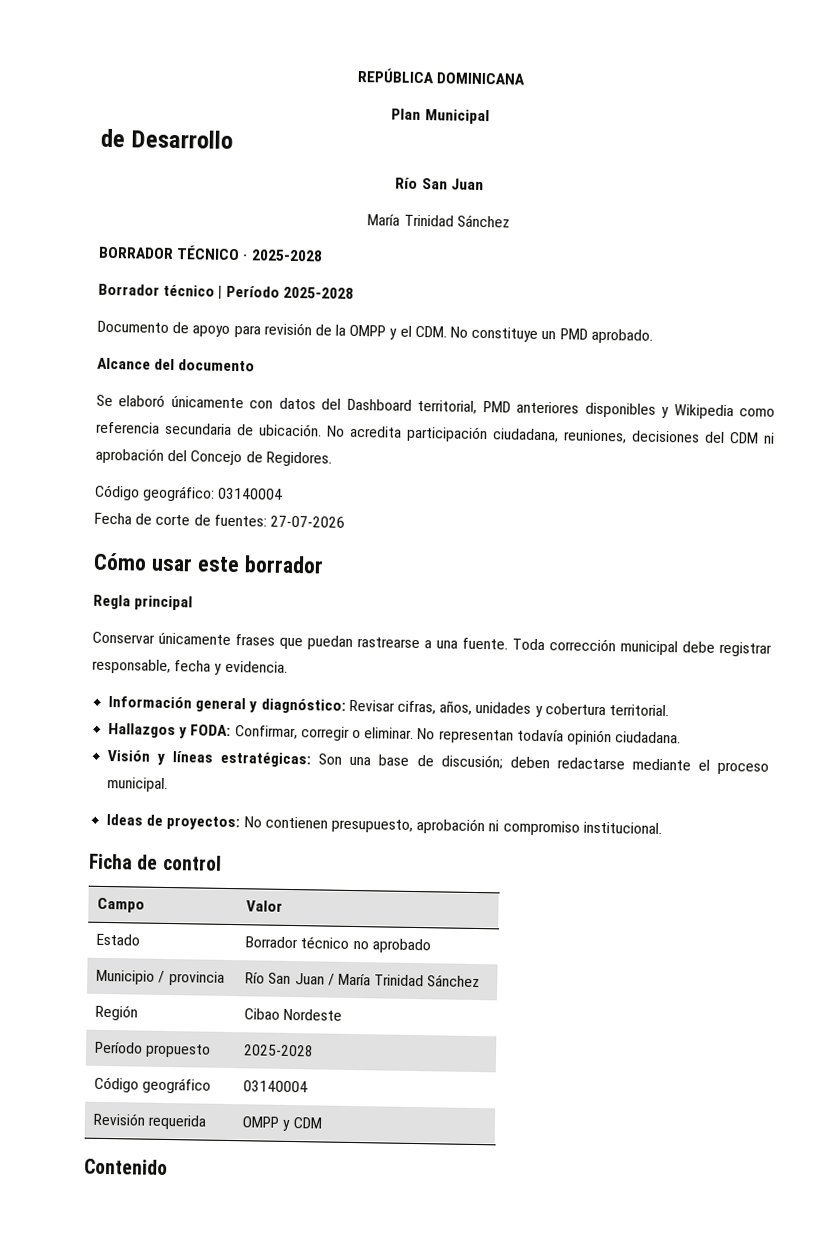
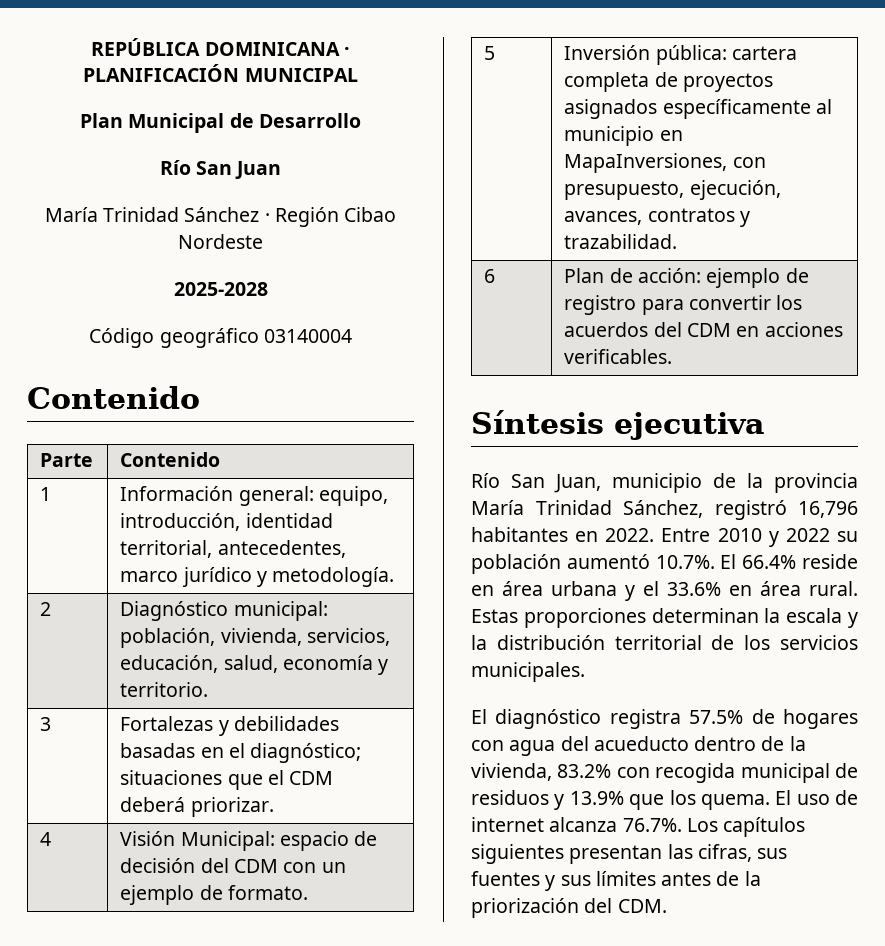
- REPÚBLICA DOMINICANA
+ REPÚBLICA DOMINICANA · PLANIFICACIÓN MUNICIPAL
- Plan Municipal
- de Desarrollo
+ Plan Municipal de Desarrollo
  Río San Juan
- María Trinidad Sánchez
- BORRADOR TÉCNICO · 2025-2028
- Borrador técnico | Período 2025-2028
- Documento de apoyo para revisión de la OMPP y el CDM. No constituye un PMD aprobado.
- Alcance del documento
- Se elaboró únicamente con datos del Dashboard territorial, PMD anteriores disponibles y Wikipedia como referencia secundaria de ubicación. No acredita participación ciudadana, reuniones, decisiones del CDM ni aprobación del Concejo de Regidores.
- Código geográfico: 03140004
- Fecha de corte de fuentes: 27-07-2026
- Cómo usar este borrador
- Regla principal
- Conservar únicamente frases que puedan rastrearse a una fuente. Toda corrección municipal debe registrar responsable, fecha y evidencia.
- Información general y diagnóstico: Revisar cifras, años, unidades y cobertura territorial.
- Hallazgos y FODA: Confirmar, corregir o eliminar. No representan todavía opinión ciudadana.
- Visión y líneas estratégicas: Son una base de discusión; deben redactarse mediante el proceso municipal.
- Ideas de proyectos: No contienen presupuesto, aprobación ni compromiso institucional.
- Ficha de control
- Campo | Valor
- Estado | Borrador técnico no aprobado
- Municipio / provincia | Río San Juan / María Trinidad Sánchez
- Región | Cibao Nordeste
- Período propuesto | 2025-2028
- Código geográfico | 03140004
- Revisión requerida | OMPP y CDM
+ María Trinidad Sánchez · Región Cibao Nordeste
+ 2025-2028
+ Código geográfico 03140004
  Contenido
+ Parte | Contenido
+ 1 | Información general: equipo, introducción, identidad territorial, antecedentes, marco jurídico y metodología.
+ 2 | Diagnóstico municipal: población, vivienda, servicios, educación, salud, economía y territorio.
+ 3 | Fortalezas y debilidades basadas en el diagnóstico; situaciones que el CDM deberá priorizar.
+ 4 | Visión Municipal: espacio de decisión del CDM con un ejemplo de formato.
+ 5 | Inversión pública: cartera completa de proyectos asignados específicamente al municipio en MapaInversiones, con presupuesto, ejecución, avances, contratos y trazabilidad.
+ 6 | Plan de acción: ejemplo de registro para convertir los acuerdos del CDM en acciones verificables.
+ Síntesis ejecutiva
+ Río San Juan, municipio de la provincia María Trinidad Sánchez, registró 16,796 habitantes en 2022. Entre 2010 y 2022 su población aumentó 10.7%. El 66.4% reside en área urbana y el 33.6% en área rural. Estas proporciones determinan la escala y la distribución territorial de los servicios municipales.
+ El diagnóstico registra 57.5% de hogares con agua del acueducto dentro de la vivienda, 83.2% con recogida municipal de residuos y 13.9% que los quema. El uso de internet alcanza 76.7%. Los capítulos siguientes presentan las cifras, sus fuentes y sus límites antes de la priorización del CDM.

